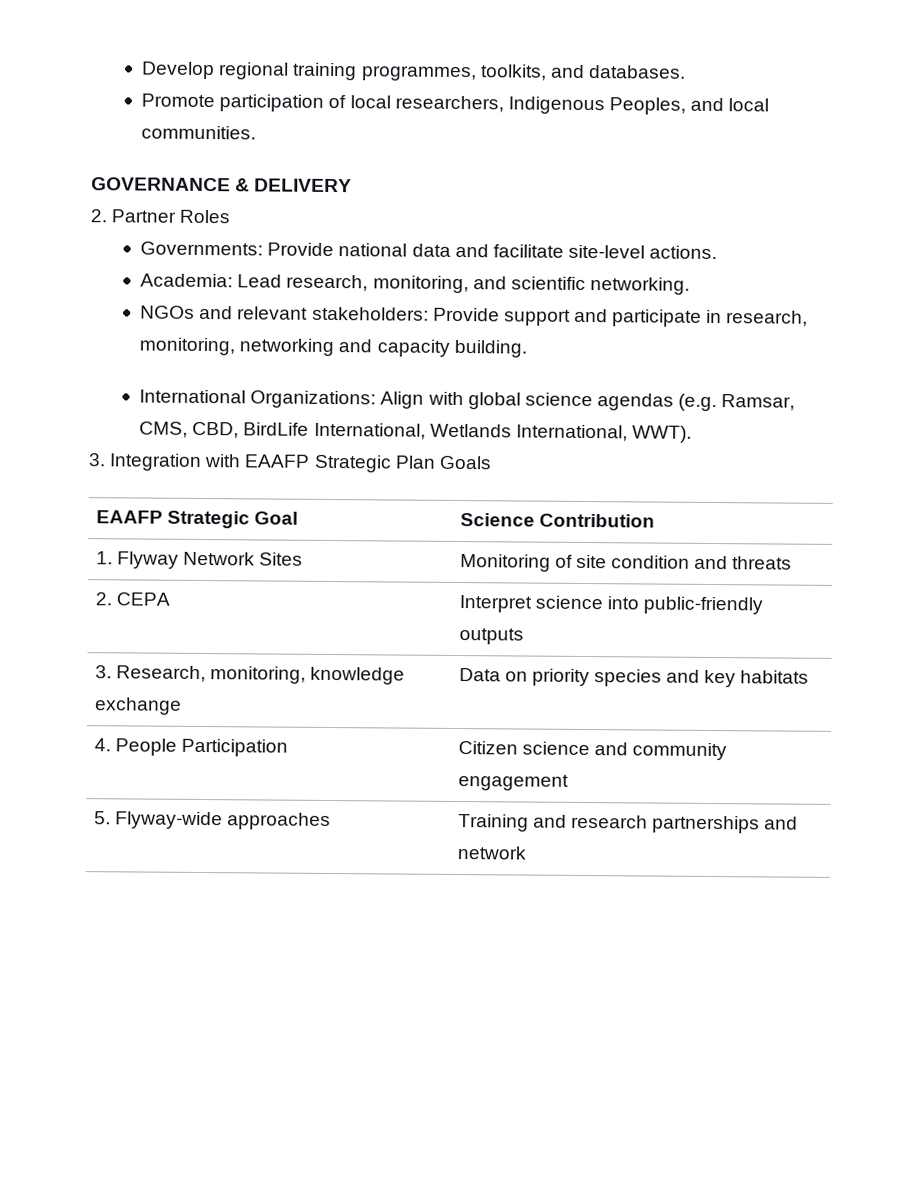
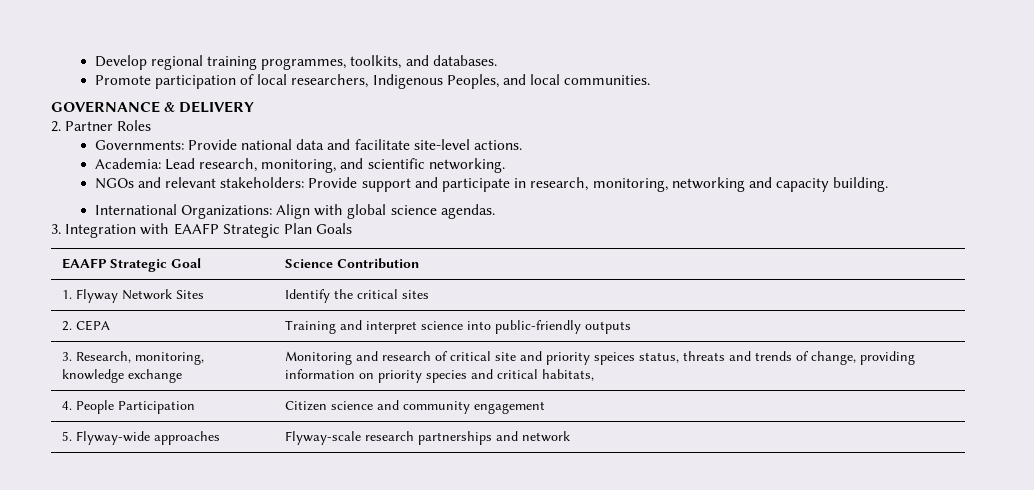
- International Organizations: Align with global science agendas (e.g. Ramsar, CMS, CBD, BirdLife International, Wetlands International, WWT).
+ International Organizations: Align with global science agendas.
- 1. Flyway Network Sites | Monitoring of site condition and threats
+ 1. Flyway Network Sites | Identify the critical sites
- 2. CEPA | Interpret science into public-friendly outputs
+ 2. CEPA | Training and interpret science into public-friendly outputs
- 3. Research, monitoring, knowledge exchange | Data on priority species and key habitats
+ 3. Research, monitoring, knowledge exchange | Monitoring and research of critical site and priority speices status, threats and trends of change, providing information on priority species and critical habitats,
- 5. Flyway-wide approaches | Training and research partnerships and network
+ 5. Flyway-wide approaches | Flyway-scale research partnerships and network

